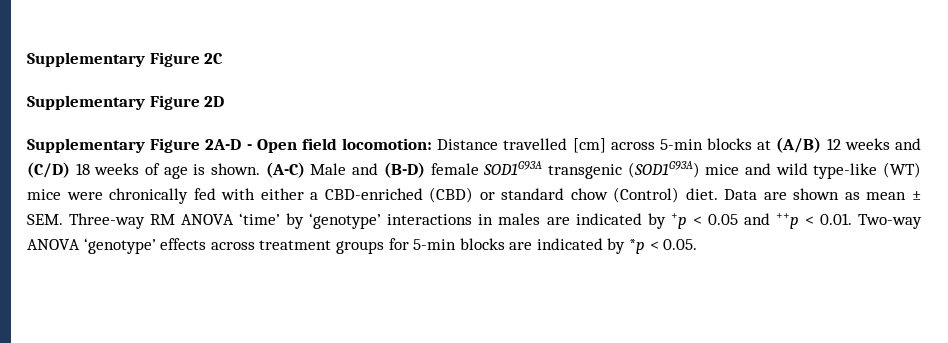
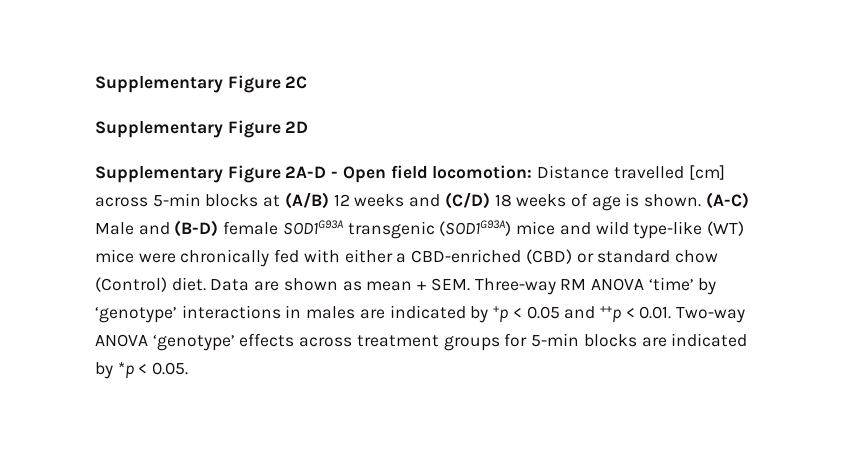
- Data are shown as mean ± SEM. Three-way RM ANOVA ‘time’ by ‘genotype’ interactions in males are indicated by +p < 0.05 and ++p < 0.01. Two-way ANOVA ‘genotype’ effects across treatment groups for 5-min blocks are indicated by *p < 0.05.
+ Data are shown as mean + SEM. Three-way RM ANOVA ‘time’ by ‘genotype’ interactions in males are indicated by +p < 0.05 and ++p < 0.01. Two-way ANOVA ‘genotype’ effects across treatment groups for 5-min blocks are indicated by *p < 0.05.

